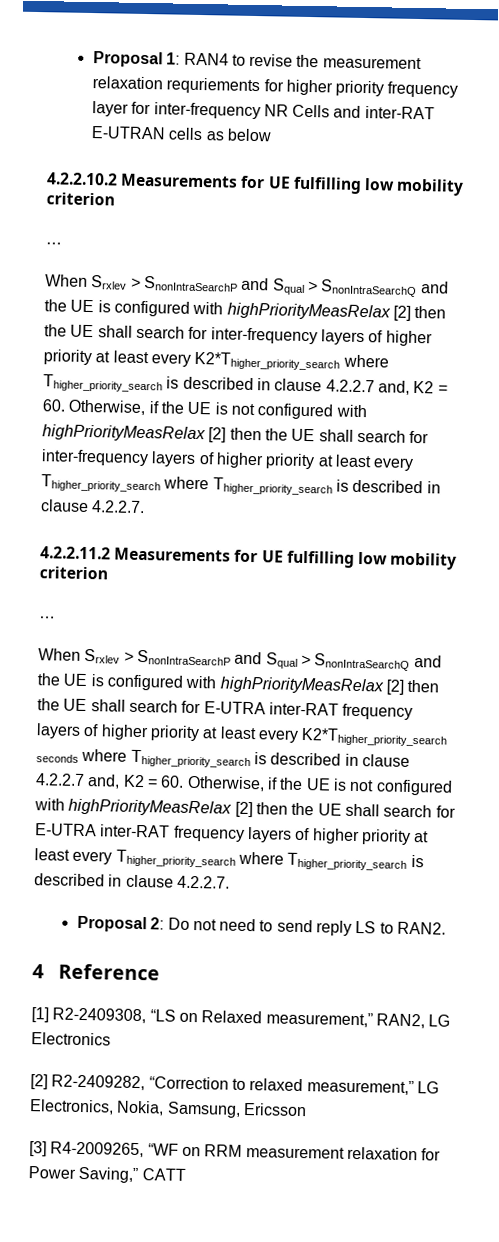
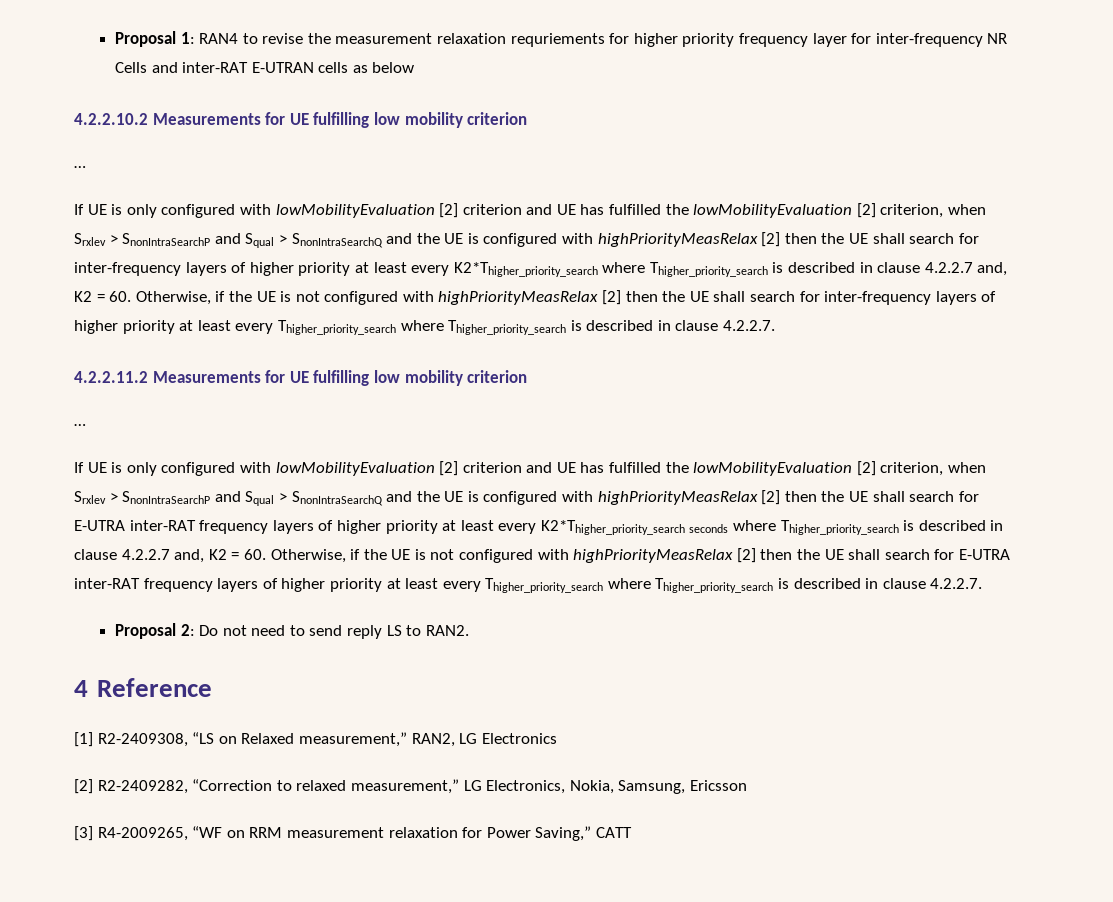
- When Srxlev > SnonIntraSearchP and Squal > SnonIntraSearchQ and the UE is configured with highPriorityMeasRelax [2] then the UE shall search for inter-frequency layers of higher priority at least every K2*Thigher_priority_search where Thigher_priority_search is described in clause 4.2.2.7 and, K2 = 60. Otherwise, if the UE is not configured with highPriorityMeasRelax [2] then the UE shall search for inter-frequency layers of higher priority at least every Thigher_priority_search where Thigher_priority_search is described in clause 4.2.2.7.
+ If UE is only configured with lowMobilityEvaluation [2] criterion and UE has fulfilled the lowMobilityEvaluation [2] criterion, when Srxlev > SnonIntraSearchP and Squal > SnonIntraSearchQ and the UE is configured with highPriorityMeasRelax [2] then the UE shall search for inter-frequency layers of higher priority at least every K2*Thigher_priority_search where Thigher_priority_search is described in clause 4.2.2.7 and, K2 = 60. Otherwise, if the UE is not configured with highPriorityMeasRelax [2] then the UE shall search for inter-frequency layers of higher priority at least every Thigher_priority_search where Thigher_priority_search is described in clause 4.2.2.7.
- When Srxlev > SnonIntraSearchP and Squal > SnonIntraSearchQ and the UE is configured with highPriorityMeasRelax [2] then the UE shall search for E-UTRA inter-RAT frequency layers of higher priority at least every K2*Thigher_priority_search seconds where Thigher_priority_search is described in clause 4.2.2.7 and, K2 = 60. Otherwise, if the UE is not configured with highPriorityMeasRelax [2] then the UE shall search for E-UTRA inter-RAT frequency layers of higher priority at least every Thigher_priority_search where Thigher_priority_search is described in clause 4.2.2.7.
+ If UE is only configured with lowMobilityEvaluation [2] criterion and UE has fulfilled the lowMobilityEvaluation [2] criterion, when Srxlev > SnonIntraSearchP and Squal > SnonIntraSearchQ and the UE is configured with highPriorityMeasRelax [2] then the UE shall search for E-UTRA inter-RAT frequency layers of higher priority at least every K2*Thigher_priority_search seconds where Thigher_priority_search is described in clause 4.2.2.7 and, K2 = 60. Otherwise, if the UE is not configured with highPriorityMeasRelax [2] then the UE shall search for E-UTRA inter-RAT frequency layers of higher priority at least every Thigher_priority_search where Thigher_priority_search is described in clause 4.2.2.7.

